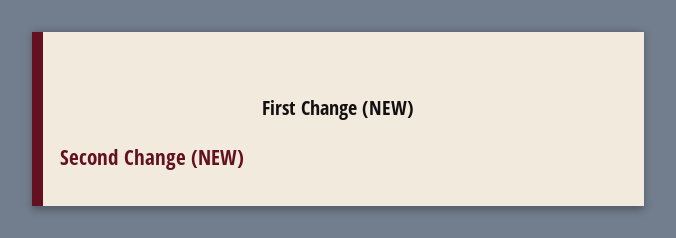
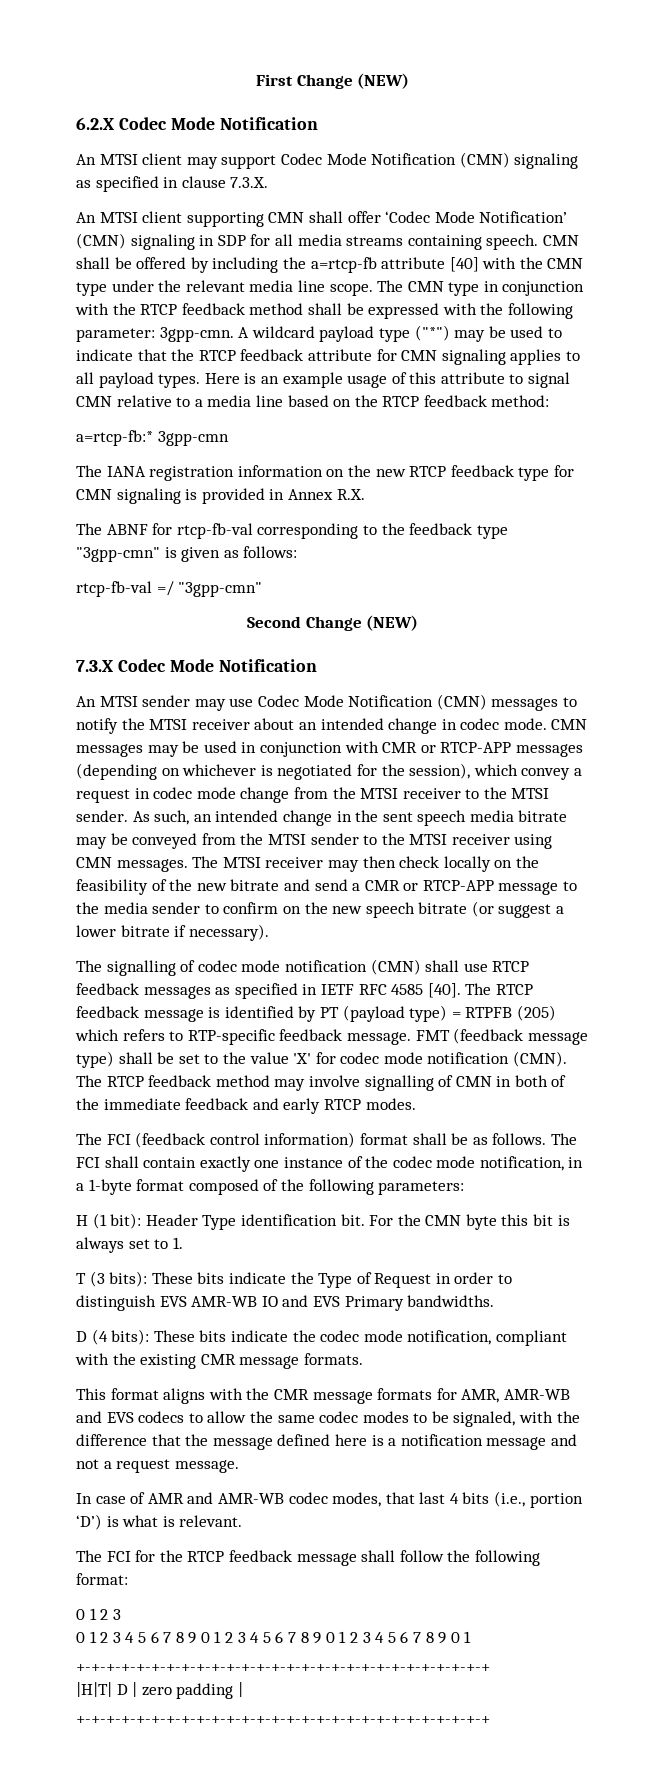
+ 6.2.X Codec Mode Notification
+ An MTSI client may support Codec Mode Notification (CMN) signaling as specified in clause 7.3.X.
+ An MTSI client supporting CMN shall offer ‘Codec Mode Notification’ (CMN) signaling in SDP for all media streams containing speech. CMN shall be offered by including the a=rtcp-fb attribute [40] with the CMN type under the relevant media line scope. The CMN type in conjunction with the RTCP feedback method shall be expressed with the following parameter: 3gpp-cmn. A wildcard payload type ("*") may be used to indicate that the RTCP feedback attribute for CMN signaling applies to all payload types. Here is an example usage of this attribute to signal CMN relative to a media line based on the RTCP feedback method:
+ a=rtcp-fb:* 3gpp-cmn
+ The IANA registration information on the new RTCP feedback type for CMN signaling is provided in Annex R.X.
+ The ABNF for rtcp-fb-val corresponding to the feedback type "3gpp-cmn" is given as follows:
+ rtcp-fb-val =/ "3gpp-cmn"
  Second Change (NEW)
+ 7.3.X Codec Mode Notification
+ An MTSI sender may use Codec Mode Notification (CMN) messages to notify the MTSI receiver about an intended change in codec mode. CMN messages may be used in conjunction with CMR or RTCP-APP messages (depending on whichever is negotiated for the session), which convey a request in codec mode change from the MTSI receiver to the MTSI sender. As such, an intended change in the sent speech media bitrate may be conveyed from the MTSI sender to the MTSI receiver using CMN messages. The MTSI receiver may then check locally on the feasibility of the new bitrate and send a CMR or RTCP-APP message to the media sender to confirm on the new speech bitrate (or suggest a lower bitrate if necessary).
+ The signalling of codec mode notification (CMN) shall use RTCP feedback messages as specified in IETF RFC 4585 [40]. The RTCP feedback message is identified by PT (payload type) = RTPFB (205) which refers to RTP-specific feedback message. FMT (feedback message type) shall be set to the value 'X' for codec mode notification (CMN). The RTCP feedback method may involve signalling of CMN in both of the immediate feedback and early RTCP modes.
+ The FCI (feedback control information) format shall be as follows. The FCI shall contain exactly one instance of the codec mode notification, in a 1-byte format composed of the following parameters:
+ H (1 bit): Header Type identification bit. For the CMN byte this bit is always set to 1.
+ T (3 bits): These bits indicate the Type of Request in order to distinguish EVS AMR-WB IO and EVS Primary bandwidths.
+ D (4 bits): These bits indicate the codec mode notification, compliant with the existing CMR message formats.
+ This format aligns with the CMR message formats for AMR, AMR-WB and EVS codecs to allow the same codec modes to be signaled, with the difference that the message defined here is a notification message and not a request message.
+ In case of AMR and AMR-WB codec modes, that last 4 bits (i.e., portion ‘D’) is what is relevant.
+ The FCI for the RTCP feedback message shall follow the following format:
+ 0 1 2 3
+ 0 1 2 3 4 5 6 7 8 9 0 1 2 3 4 5 6 7 8 9 0 1 2 3 4 5 6 7 8 9 0 1
+ +-+-+-+-+-+-+-+-+-+-+-+-+-+-+-+-+-+-+-+-+-+-+-+-+-+-+-+
+ |H|T| D | zero padding |
+ +-+-+-+-+-+-+-+-+-+-+-+-+-+-+-+-+-+-+-+-+-+-+-+-+-+-+-+

